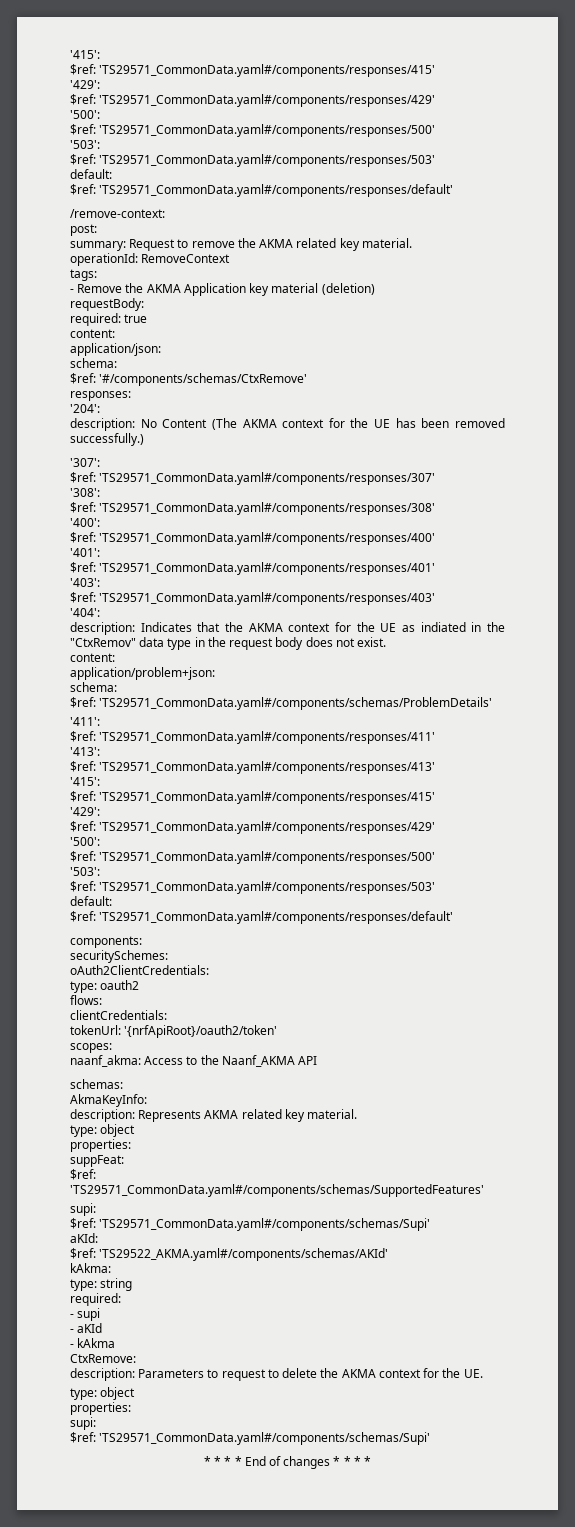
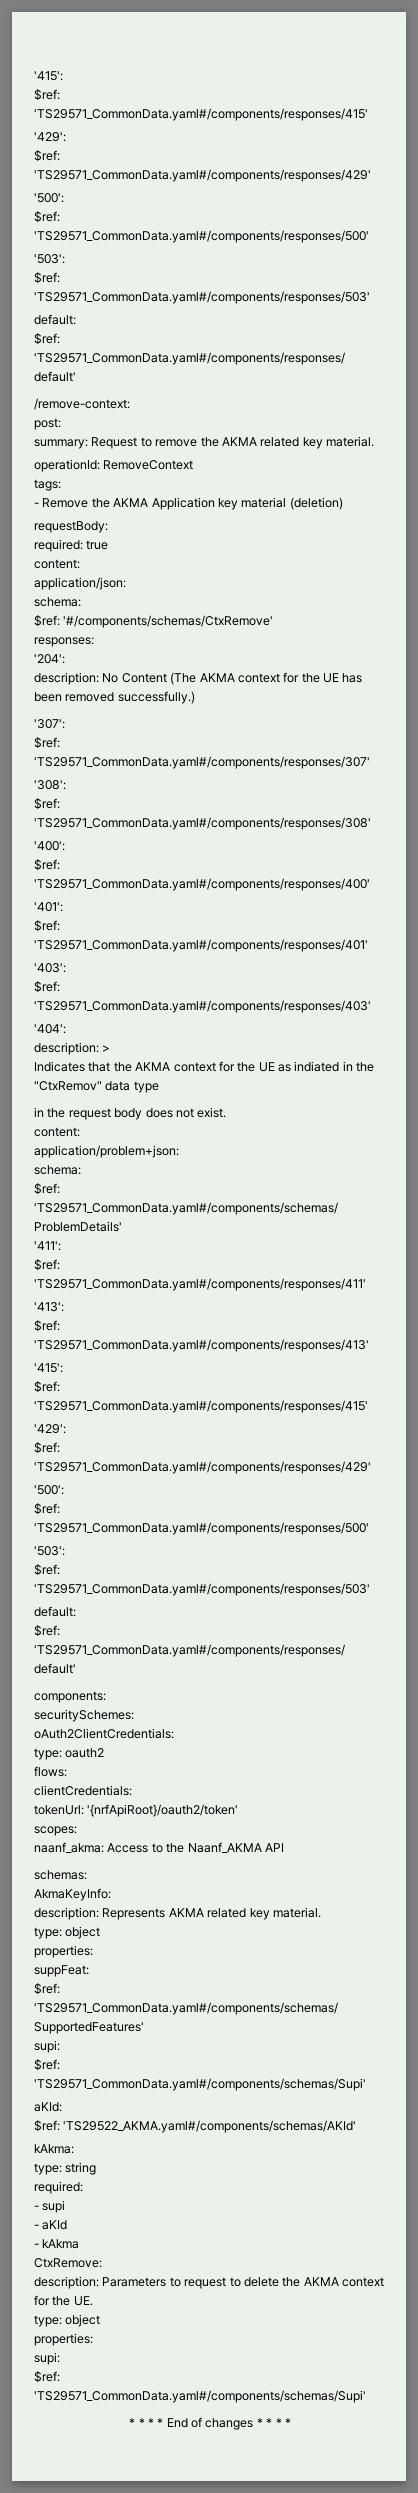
- description: Indicates that the AKMA context for the UE as indiated in the "CtxRemov" data type in the request body does not exist.
+ description: >
+ Indicates that the AKMA context for the UE as indiated in the "CtxRemov" data type
+ in the request body does not exist.

